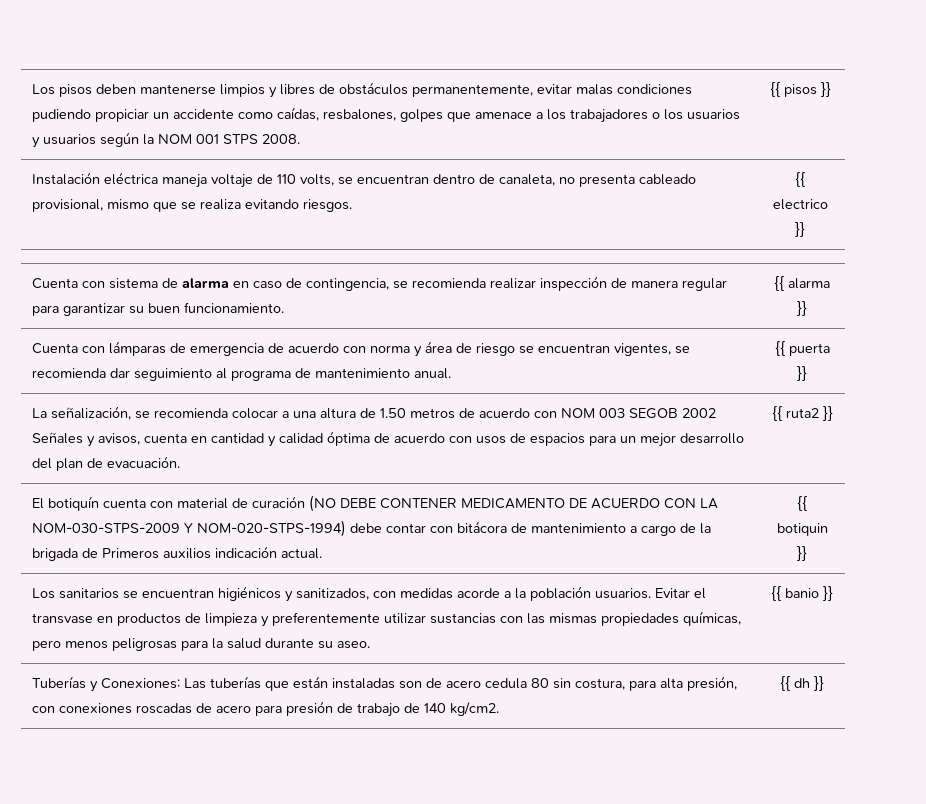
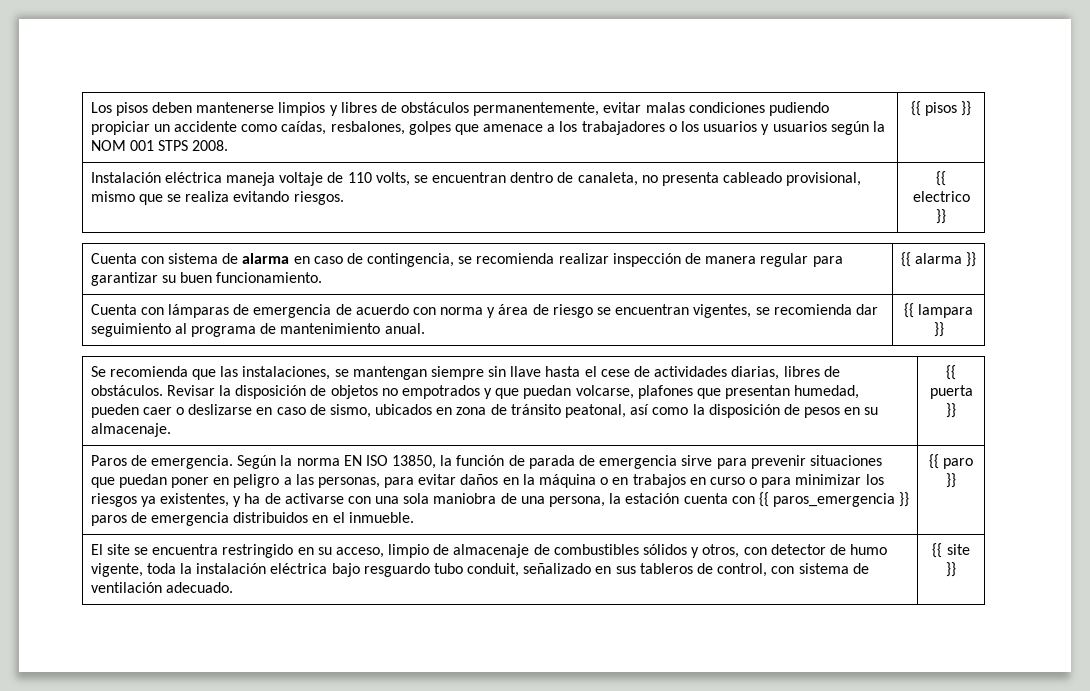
- Cuenta con lámparas de emergencia de acuerdo con norma y área de riesgo se encuentran vigentes, se recomienda dar seguimiento al programa de mantenimiento anual. | {{ puerta }}
- La señalización, se recomienda colocar a una altura de 1.50 metros de acuerdo con NOM 003 SEGOB 2002 Señales y avisos, cuenta en cantidad y calidad óptima de acuerdo con usos de espacios para un mejor desarrollo del plan de evacuación. | {{ ruta2 }}
+ Cuenta con lámparas de emergencia de acuerdo con norma y área de riesgo se encuentran vigentes, se recomienda dar seguimiento al programa de mantenimiento anual. | {{ lampara }}
+ Se recomienda que las instalaciones, se mantengan siempre sin llave hasta el cese de actividades diarias, libres de obstáculos. Revisar la disposición de objetos no empotrados y que puedan volcarse, plafones que presentan humedad, pueden caer o deslizarse en caso de sismo, ubicados en zona de tránsito peatonal, así como la disposición de pesos en su almacenaje. | {{ puerta }}
+ Paros de emergencia. Según la norma EN ISO 13850, la función de parada de emergencia sirve para prevenir situaciones que puedan poner en peligro a las personas, para evitar daños en la máquina o en trabajos en curso o para minimizar los riesgos ya existentes, y ha de activarse con una sola maniobra de una persona, la estación cuenta con {{ paros_emergencia }} paros de emergencia distribuidos en el inmueble. | {{ paro }}
- El botiquín cuenta con material de curación (NO DEBE CONTENER MEDICAMENTO DE ACUERDO CON LA NOM-030-STPS-2009 Y NOM-020-STPS-1994) debe contar con bitácora de mantenimiento a cargo de la brigada de Primeros auxilios indicación actual. | {{ botiquin }}
- Los sanitarios se encuentran higiénicos y sanitizados, con medidas acorde a la población usuarios. Evitar el transvase en productos de limpieza y preferentemente utilizar sustancias con las mismas propiedades químicas, pero menos peligrosas para la salud durante su aseo. | {{ banio }}
- Tuberías y Conexiones: Las tuberías que están instaladas son de acero cedula 80 sin costura, para alta presión, con conexiones roscadas de acero para presión de trabajo de 140 kg/cm2. | {{ dh }}
+ El site se encuentra restringido en su acceso, limpio de almacenaje de combustibles sólidos y otros, con detector de humo vigente, toda la instalación eléctrica bajo resguardo tubo conduit, señalizado en sus tableros de control, con sistema de ventilación adecuado. | {{ site }}

